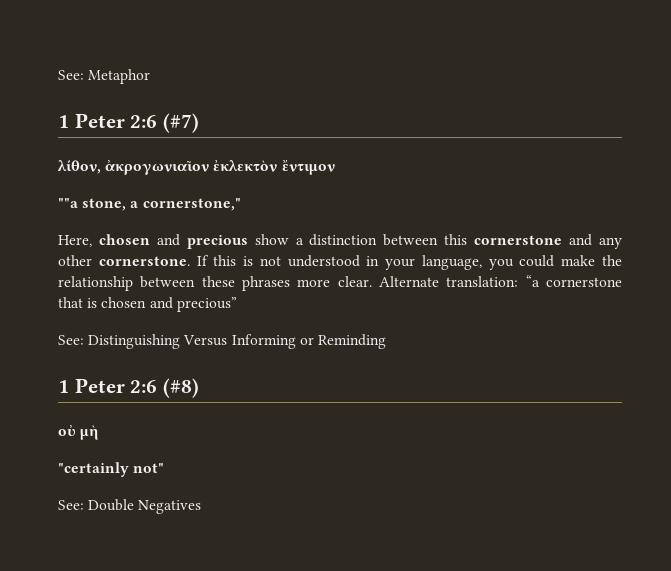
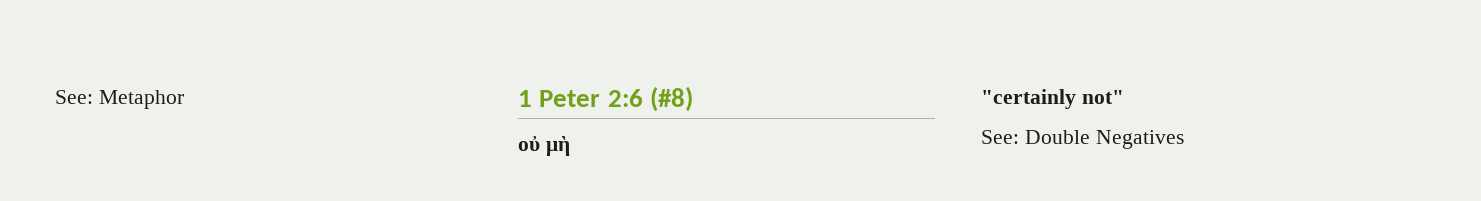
- 1 Peter 2:6 (#7)
- λίθον, ἀκρογωνιαῖον ἐκλεκτὸν ἔντιμον
- ""a stone, a cornerstone,"
- Here, chosen and precious show a distinction between this cornerstone and any other cornerstone. If this is not understood in your language, you could make the relationship between these phrases more clear. Alternate translation: “a cornerstone that is chosen and precious”
- See: Distinguishing Versus Informing or Reminding

